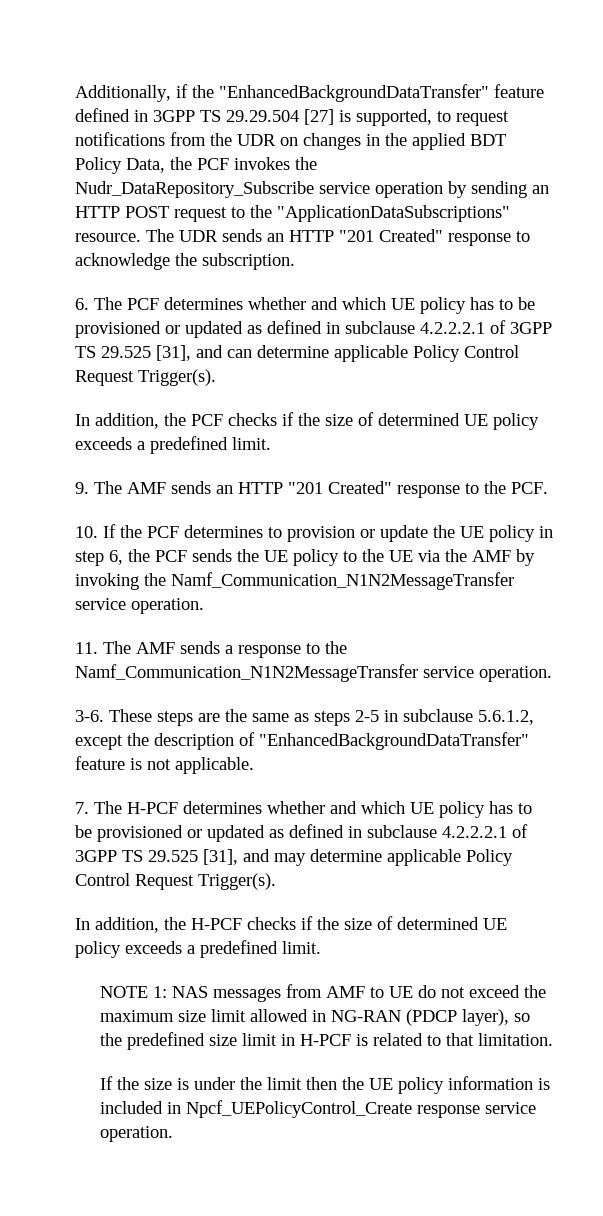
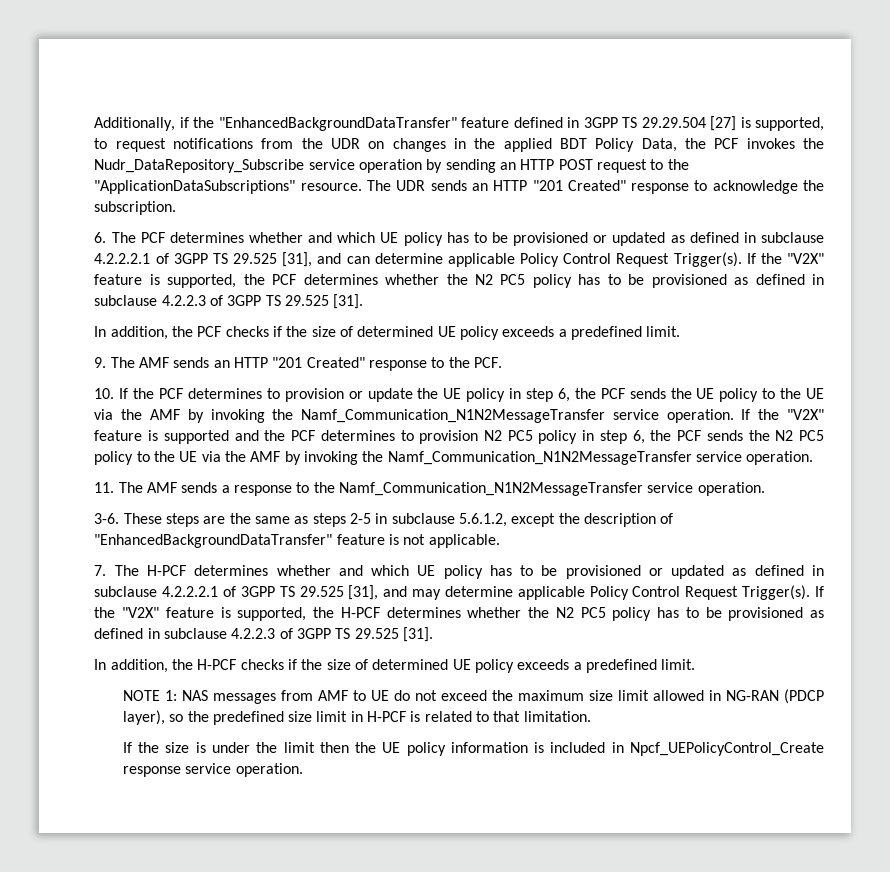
+ If the "V2X" feature is supported, the PCF determines whether the N2 PC5 policy has to be provisioned as defined in subclause 4.2.2.3 of 3GPP TS 29.525 [31].
+ If the "V2X" feature is supported and the PCF determines to provision N2 PC5 policy in step 6, the PCF sends the N2 PC5 policy to the UE via the AMF by invoking the Namf_Communication_N1N2MessageTransfer service operation.
+ If the "V2X" feature is supported, the H-PCF determines whether the N2 PC5 policy has to be provisioned as defined in subclause 4.2.2.3 of 3GPP TS 29.525 [31].

